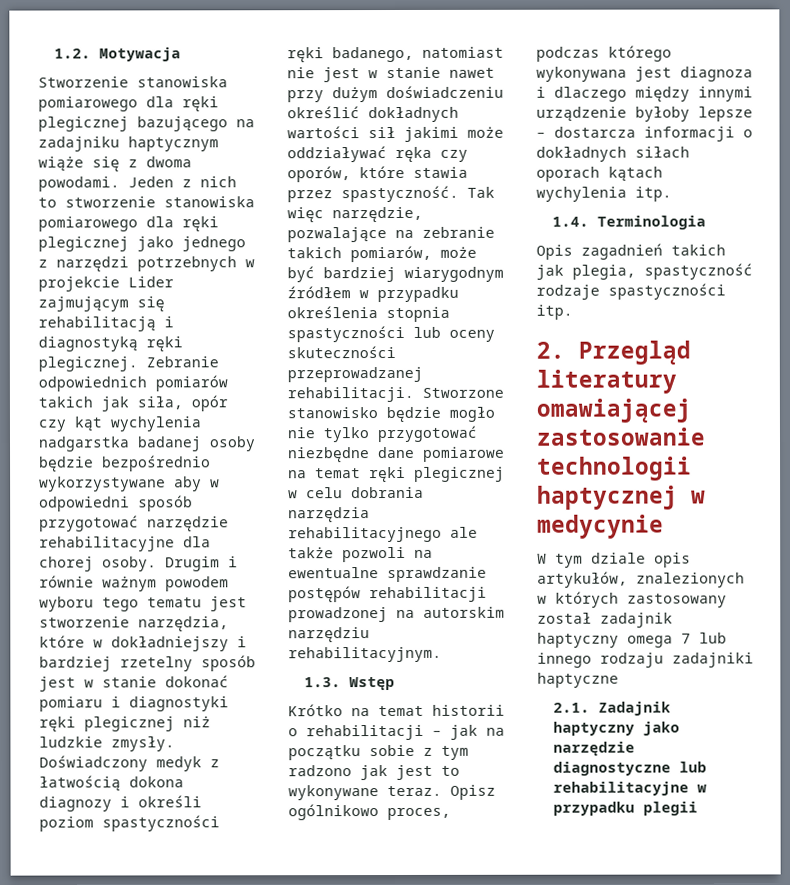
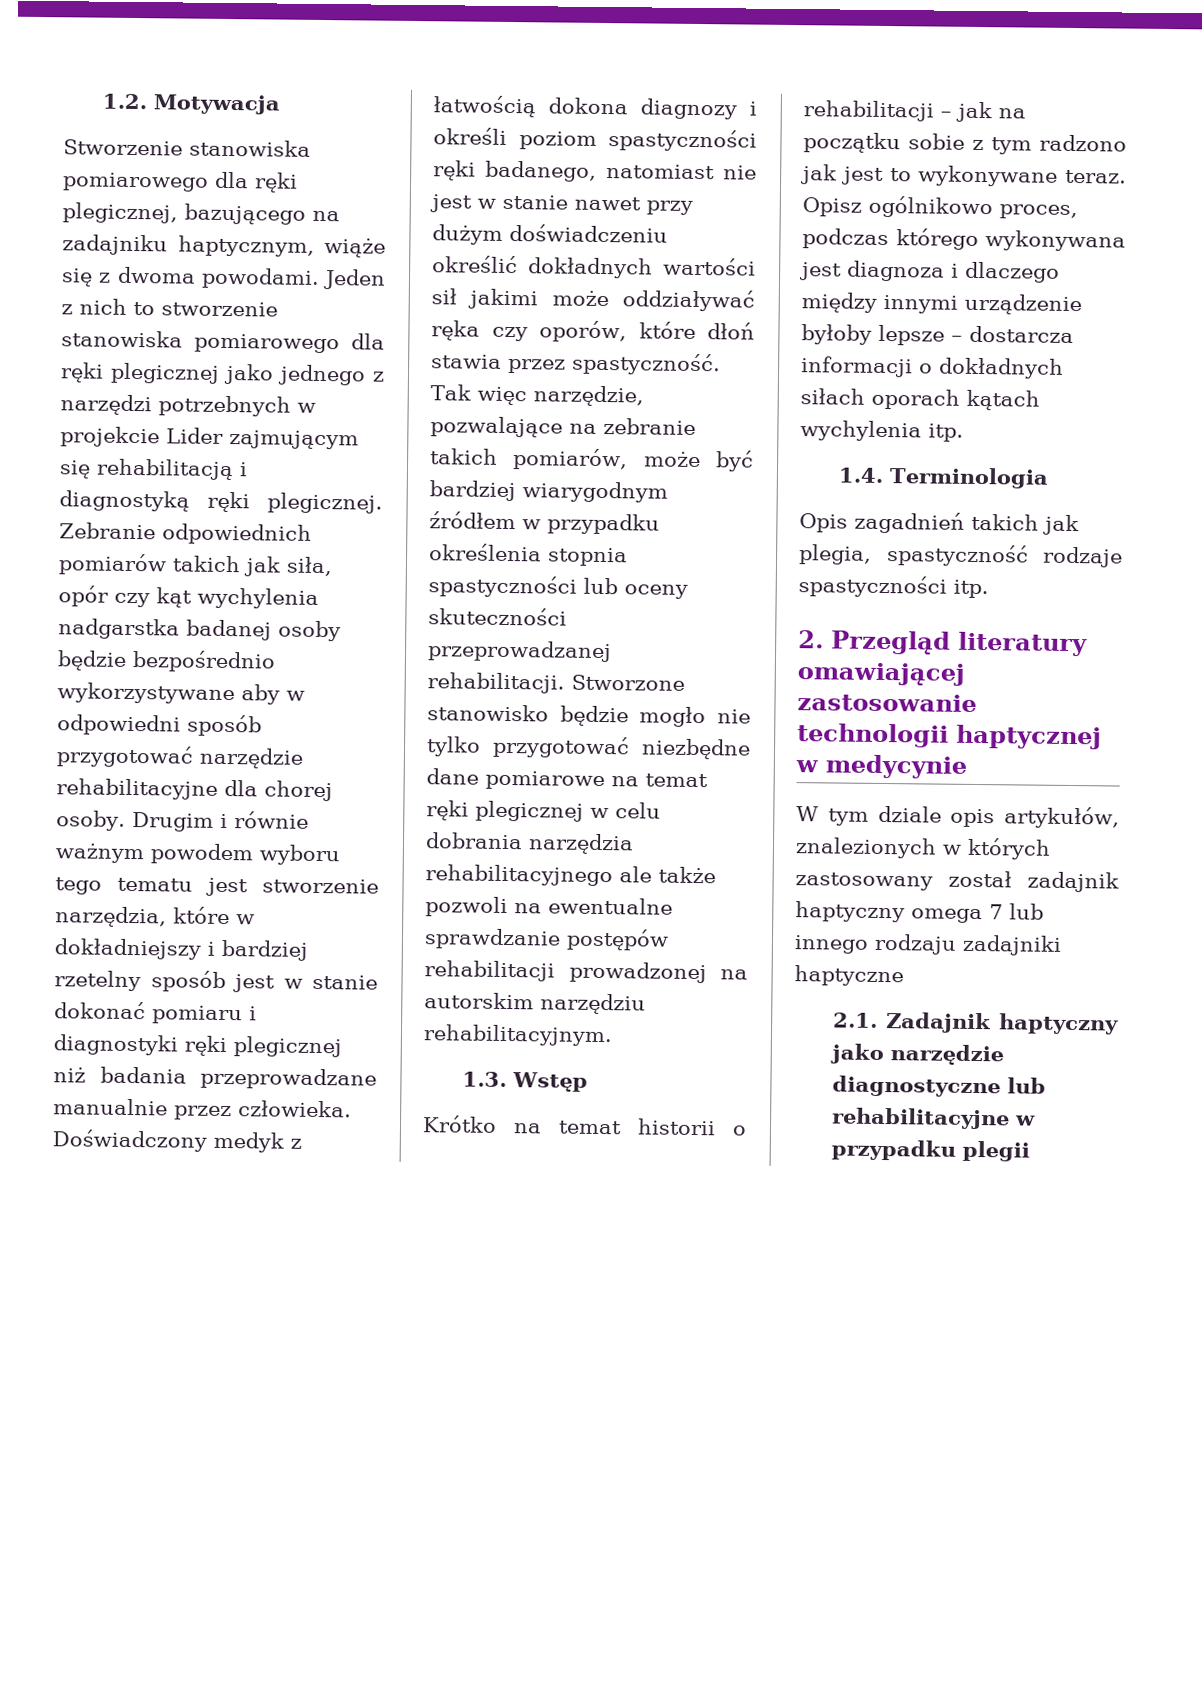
- Stworzenie stanowiska pomiarowego dla ręki plegicznej bazującego na zadajniku haptycznym wiąże się z dwoma powodami.
+ Stworzenie stanowiska pomiarowego dla ręki plegicznej, bazującego na zadajniku haptycznym, wiąże się z dwoma powodami.
- Drugim i równie ważnym powodem wyboru tego tematu jest stworzenie narzędzia, które w dokładniejszy i bardziej rzetelny sposób jest w stanie dokonać pomiaru i diagnostyki ręki plegicznej niż ludzkie zmysły.
+ Drugim i równie ważnym powodem wyboru tego tematu jest stworzenie narzędzia, które w dokładniejszy i bardziej rzetelny sposób jest w stanie dokonać pomiaru i diagnostyki ręki plegicznej niż badania przeprowadzane manualnie przez człowieka.
- Doświadczony medyk z łatwością dokona diagnozy i określi poziom spastyczności ręki badanego, natomiast nie jest w stanie nawet przy dużym doświadczeniu określić dokładnych wartości sił jakimi może oddziaływać ręka czy oporów, które stawia przez spastyczność.
+ Doświadczony medyk z łatwością dokona diagnozy i określi poziom spastyczności ręki badanego, natomiast nie jest w stanie nawet przy dużym doświadczeniu określić dokładnych wartości sił jakimi może oddziaływać ręka czy oporów, które dłoń stawia przez spastyczność.

